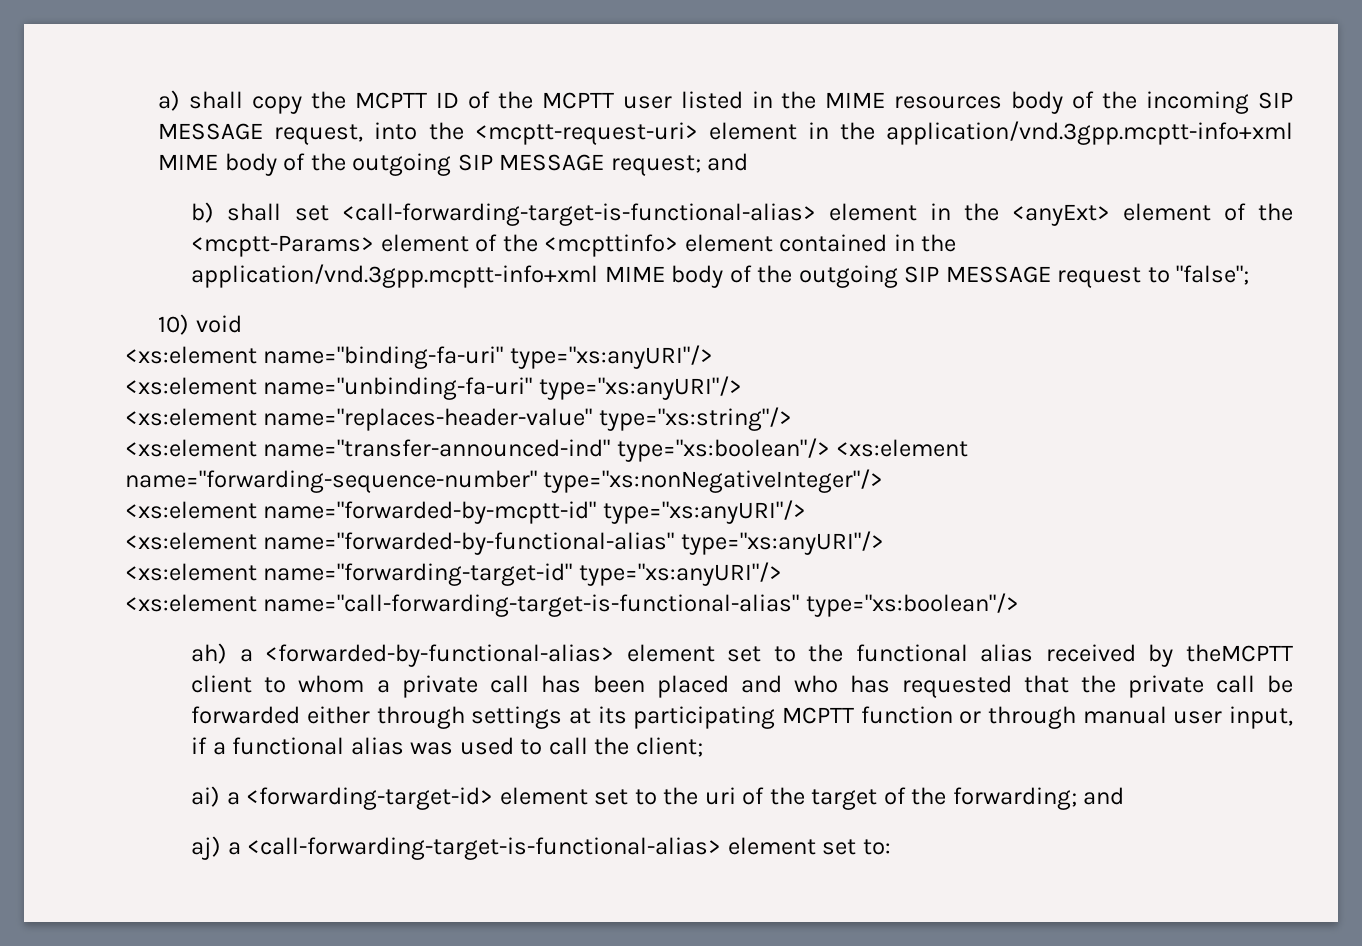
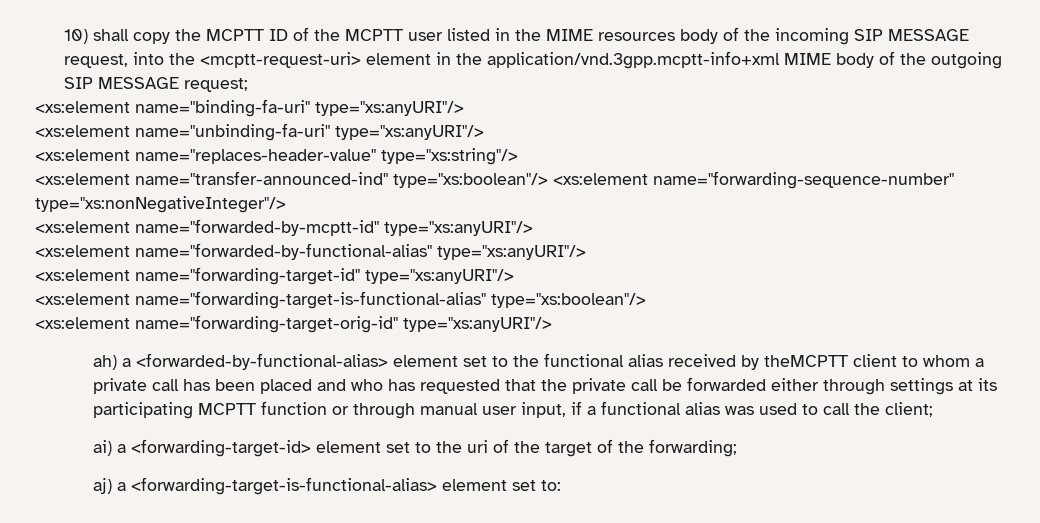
- a) shall copy the MCPTT ID of the MCPTT user listed in the MIME resources body of the incoming SIP MESSAGE request, into the <mcptt-request-uri> element in the application/vnd.3gpp.mcptt-info+xml MIME body of the outgoing SIP MESSAGE request; and
- b) shall set <call-forwarding-target-is-functional-alias> element in the <anyExt> element of the <mcptt-Params> element of the <mcpttinfo> element contained in the application/vnd.3gpp.mcptt-info+xml MIME body of the outgoing SIP MESSAGE request to "false";
- 10) void
+ 10) shall copy the MCPTT ID of the MCPTT user listed in the MIME resources body of the incoming SIP MESSAGE request, into the <mcptt-request-uri> element in the application/vnd.3gpp.mcptt-info+xml MIME body of the outgoing SIP MESSAGE request;
- <xs:element name="call-forwarding-target-is-functional-alias" type="xs:boolean"/>
+ <xs:element name="forwarding-target-is-functional-alias" type="xs:boolean"/>
+ <xs:element name="forwarding-target-orig-id" type="xs:anyURI"/>
- ai) a <forwarding-target-id> element set to the uri of the target of the forwarding; and
+ ai) a <forwarding-target-id> element set to the uri of the target of the forwarding;
- aj) a <call-forwarding-target-is-functional-alias> element set to:
+ aj) a <forwarding-target-is-functional-alias> element set to:

